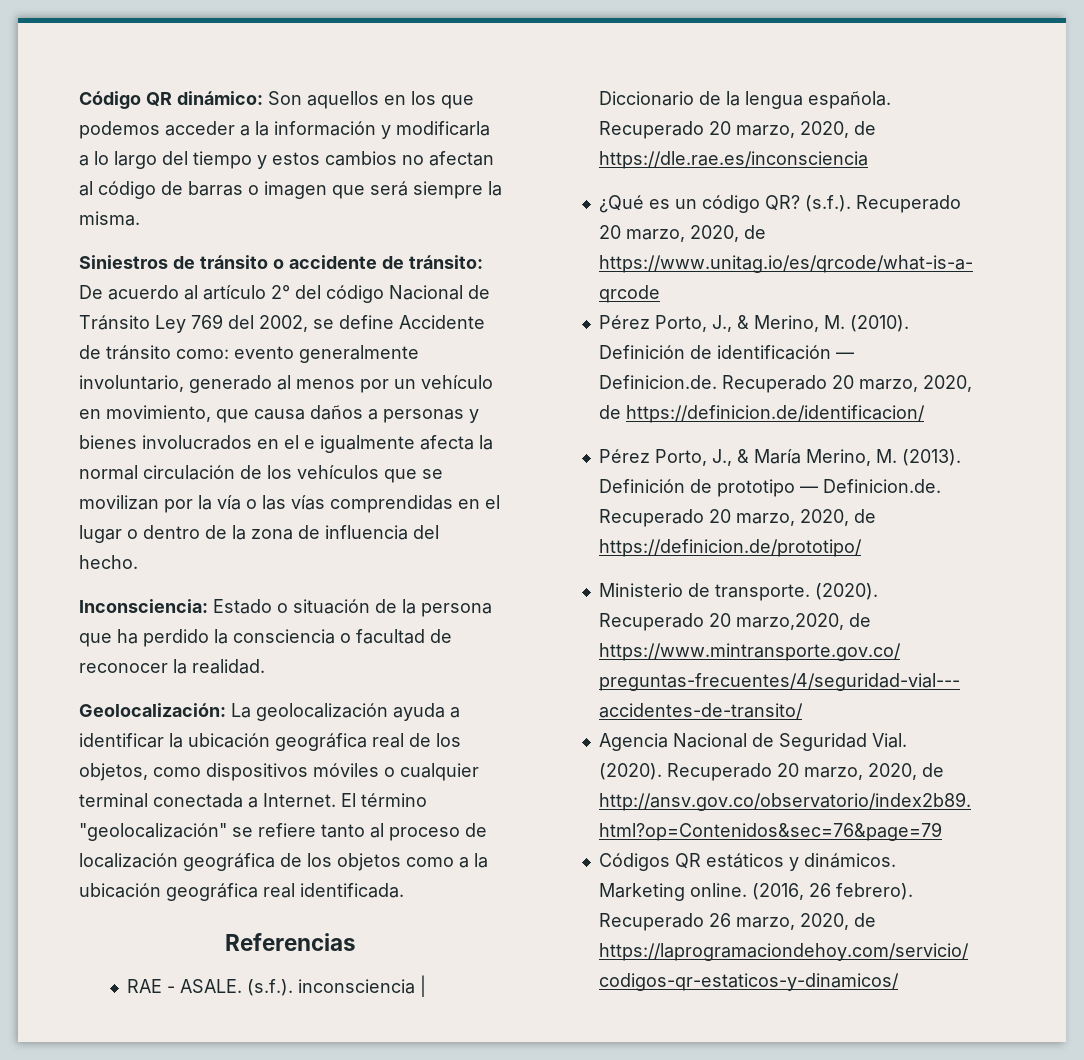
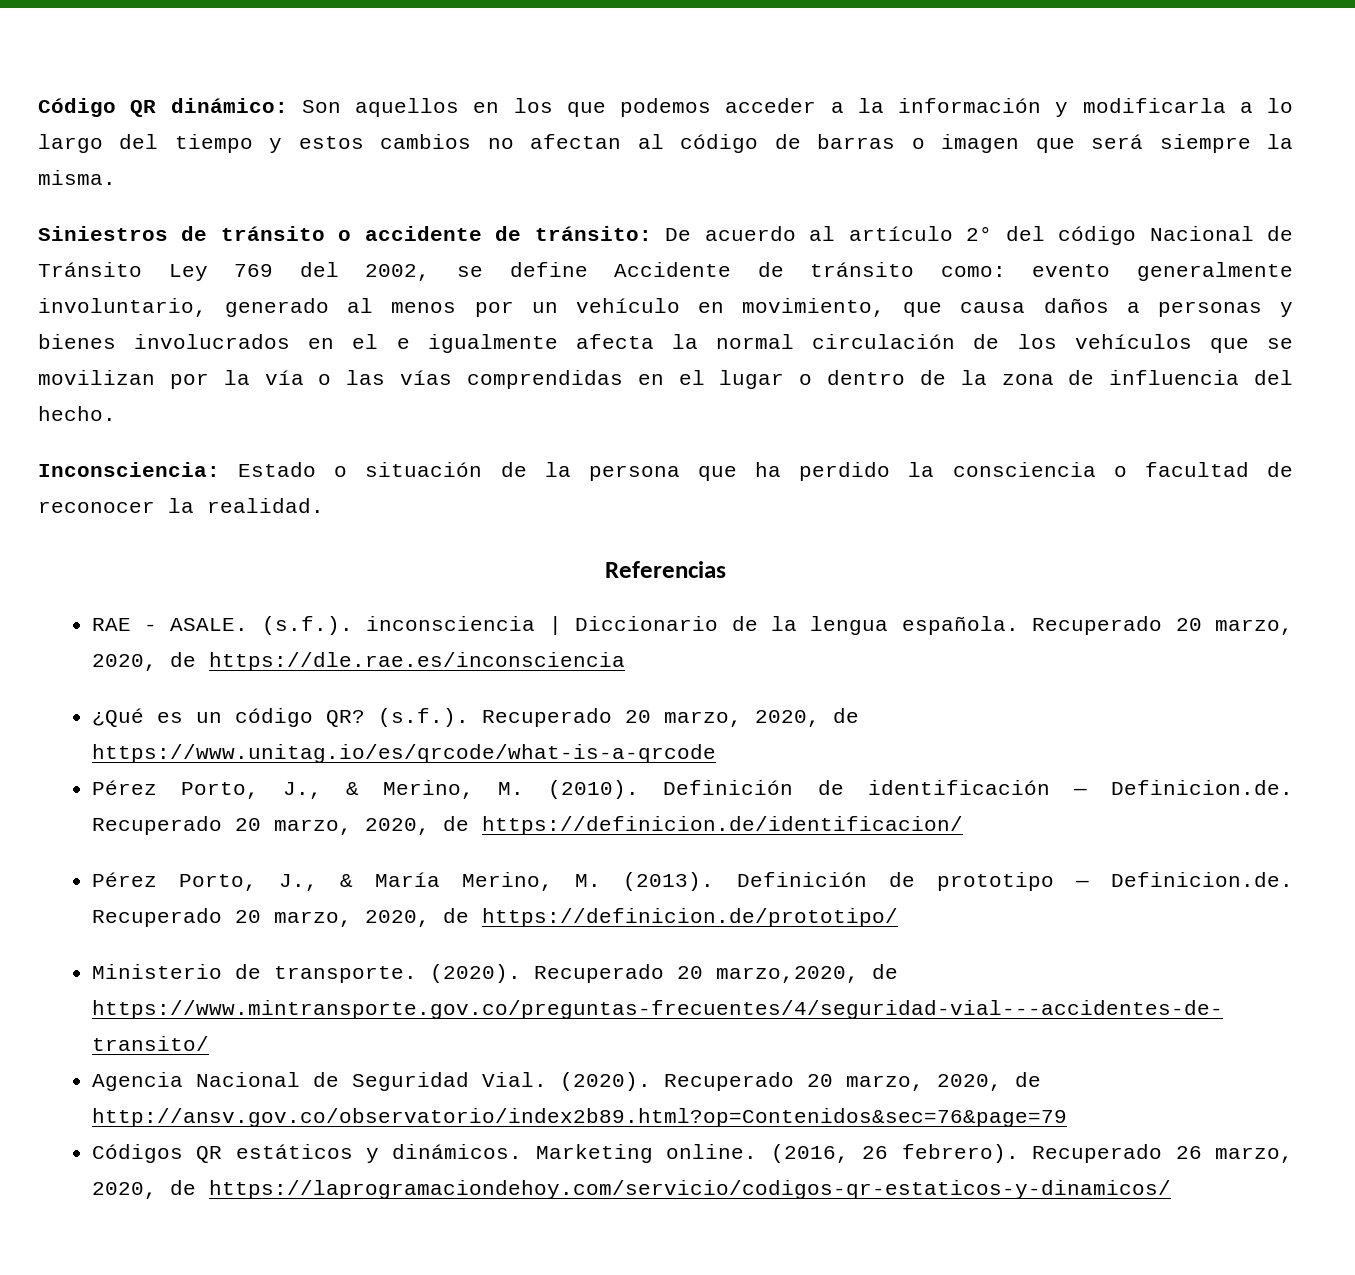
- Geolocalización: La geolocalización ayuda a identificar la ubicación geográfica real de los objetos, como dispositivos móviles o cualquier terminal conectada a Internet. El término "geolocalización" se refiere tanto al proceso de localización geográfica de los objetos como a la ubicación geográfica real identificada.

